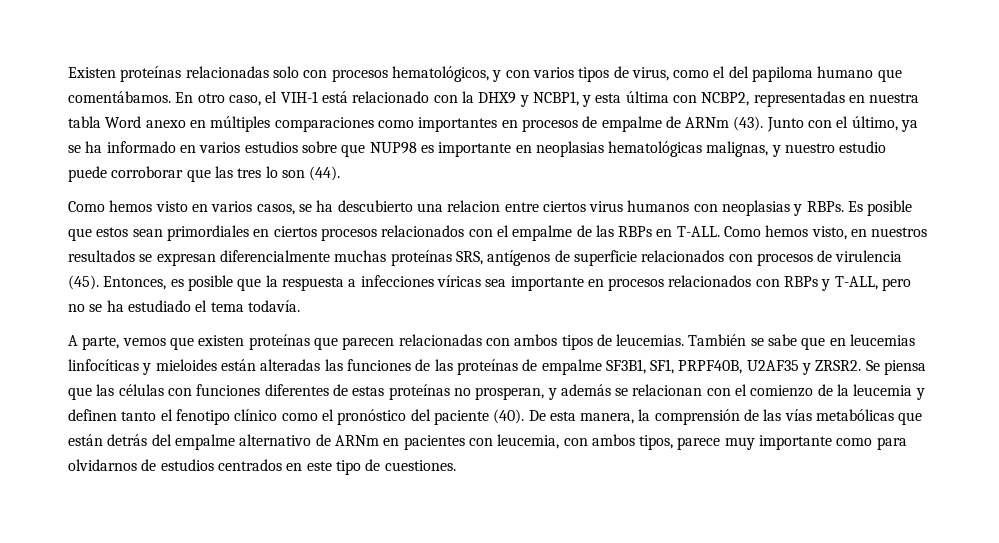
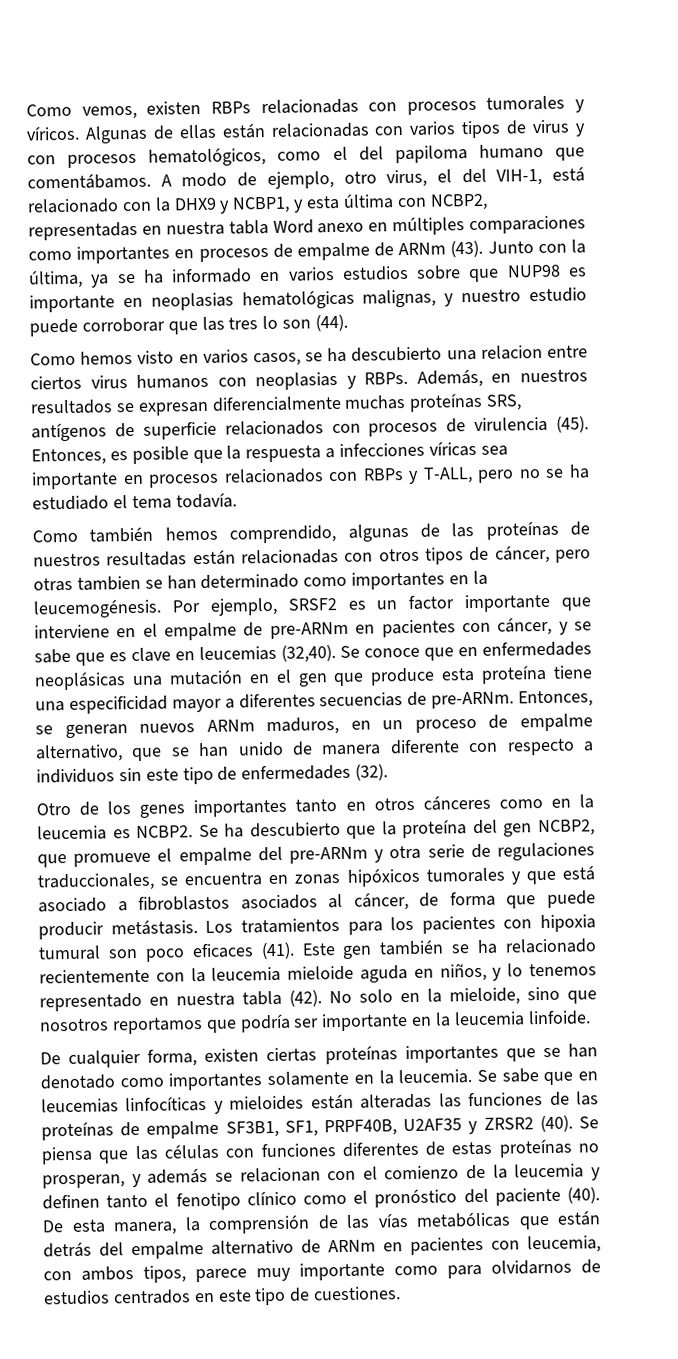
- Existen proteínas relacionadas solo con procesos hematológicos, y con varios tipos de virus, como el del papiloma humano que comentábamos.
+ Como vemos, existen RBPs relacionadas con procesos tumorales y víricos. Algunas de ellas están relacionadas con varios tipos de virus y con procesos hematológicos, como el del papiloma humano que comentábamos.
- En otro caso, el VIH-1 está relacionado con la DHX9 y NCBP1, y esta última con NCBP2, representadas en nuestra tabla Word anexo en múltiples comparaciones como importantes en procesos de empalme de ARNm (43).
+ A modo de ejemplo, otro virus, el del VIH-1, está relacionado con la DHX9 y NCBP1, y esta última con NCBP2, representadas en nuestra tabla Word anexo en múltiples comparaciones como importantes en procesos de empalme de ARNm (43).
- Junto con el último, ya se ha informado en varios estudios sobre que NUP98 es importante en neoplasias hematológicas malignas, y nuestro estudio puede corroborar que las tres lo son (44).
+ Junto con la última, ya se ha informado en varios estudios sobre que NUP98 es importante en neoplasias hematológicas malignas, y nuestro estudio puede corroborar que las tres lo son (44).
- Es posible que estos sean primordiales en ciertos procesos relacionados con el empalme de las RBPs en T-ALL. Como hemos visto, en nuestros resultados se expresan diferencialmente muchas proteínas SRS, antígenos de superficie relacionados con procesos de virulencia (45).
+ Además, en nuestros resultados se expresan diferencialmente muchas proteínas SRS, antígenos de superficie relacionados con procesos de virulencia (45).
- A parte, vemos que existen proteínas que parecen relacionadas con ambos tipos de leucemias. También se sabe que en leucemias linfocíticas y mieloides están alteradas las funciones de las proteínas de empalme SF3B1, SF1, PRPF40B, U2AF35 y ZRSR2.
+ Como también hemos comprendido, algunas de las proteínas de nuestros resultadas están relacionadas con otros tipos de cáncer, pero otras tambien se han determinado como importantes en la leucemogénesis. Por ejemplo, SRSF2 es un factor importante que interviene en el empalme de pre-ARNm en pacientes con cáncer, y se sabe que es clave en leucemias (32,40). Se conoce que en enfermedades neoplásicas una mutación en el gen que produce esta proteína tiene una especificidad mayor a diferentes secuencias de pre-ARNm. Entonces, se generan nuevos ARNm maduros, en un proceso de empalme alternativo, que se han unido de manera diferente con respecto a individuos sin este tipo de enfermedades (32).
+ Otro de los genes importantes tanto en otros cánceres como en la leucemia es NCBP2. Se ha descubierto que la proteína del gen NCBP2, que promueve el empalme del pre-ARNm y otra serie de regulaciones traduccionales, se encuentra en zonas hipóxicos tumorales y que está asociado a fibroblastos asociados al cáncer, de forma que puede producir metástasis. Los tratamientos para los pacientes con hipoxia tumural son poco eficaces (41). Este gen también se ha relacionado recientemente con la leucemia mieloide aguda en niños, y lo tenemos representado en nuestra tabla (42). No solo en la mieloide, sino que nosotros reportamos que podría ser importante en la leucemia linfoide.
+ De cualquier forma, existen ciertas proteínas importantes que se han denotado como importantes solamente en la leucemia. Se sabe que en leucemias linfocíticas y mieloides están alteradas las funciones de las proteínas de empalme SF3B1, SF1, PRPF40B, U2AF35 y ZRSR2 (40).

